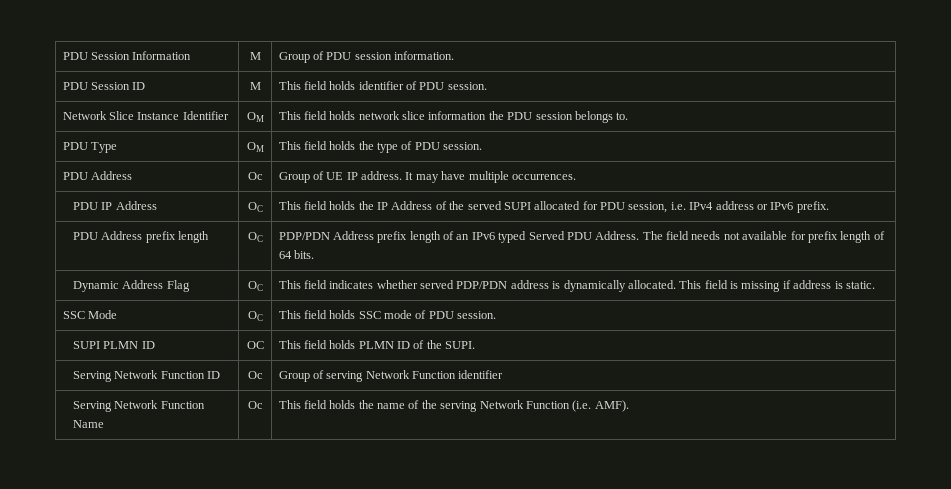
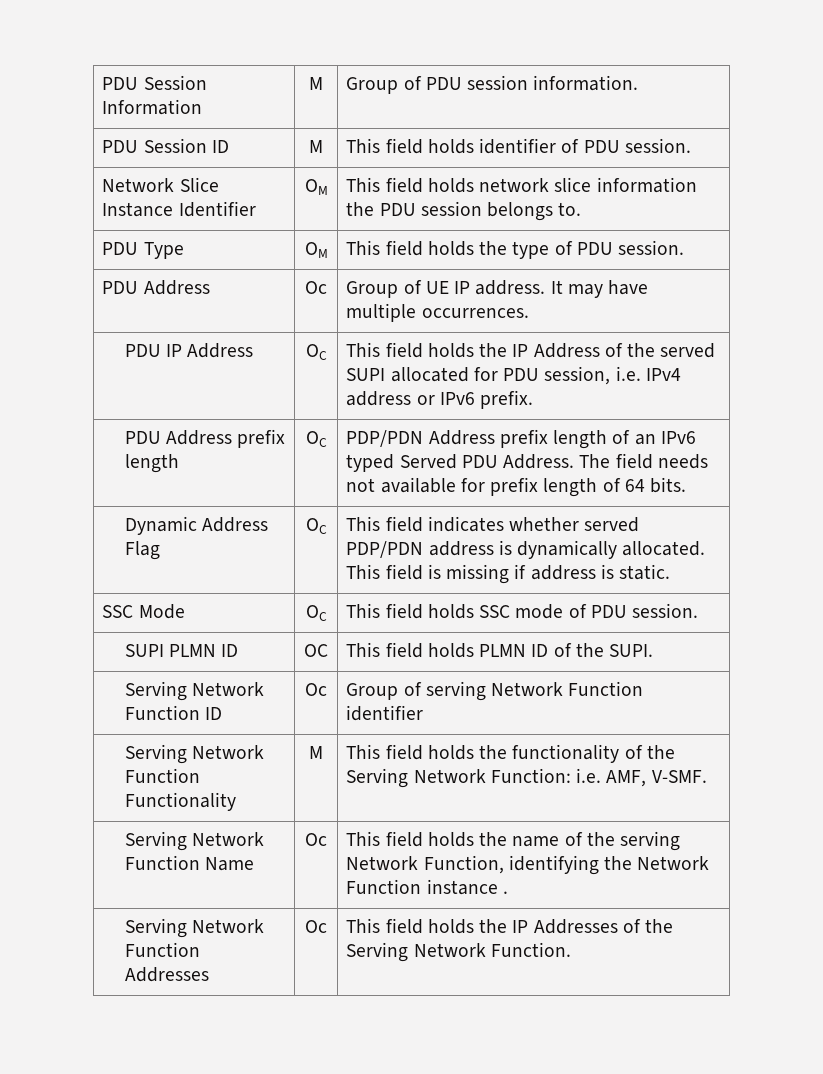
+ Serving Network Function Functionality | M | This field holds the functionality of the Serving Network Function: i.e. AMF, V-SMF.
- Serving Network Function Name | Oc | This field holds the name of the serving Network Function (i.e. AMF).
+ Serving Network Function Name | Oc | This field holds the name of the serving Network Function, identifying the Network Function instance .
+ Serving Network Function Addresses | Oc | This field holds the IP Addresses of the Serving Network Function.

